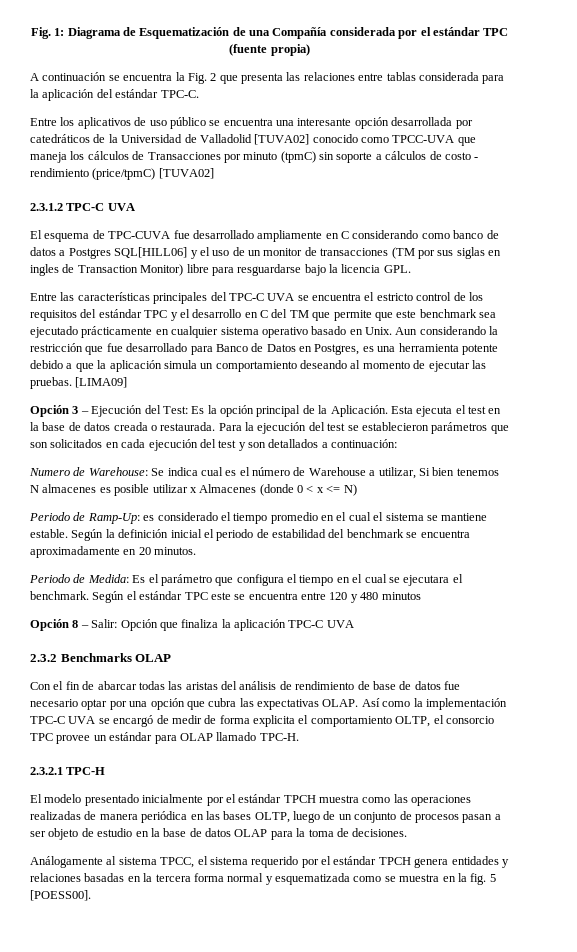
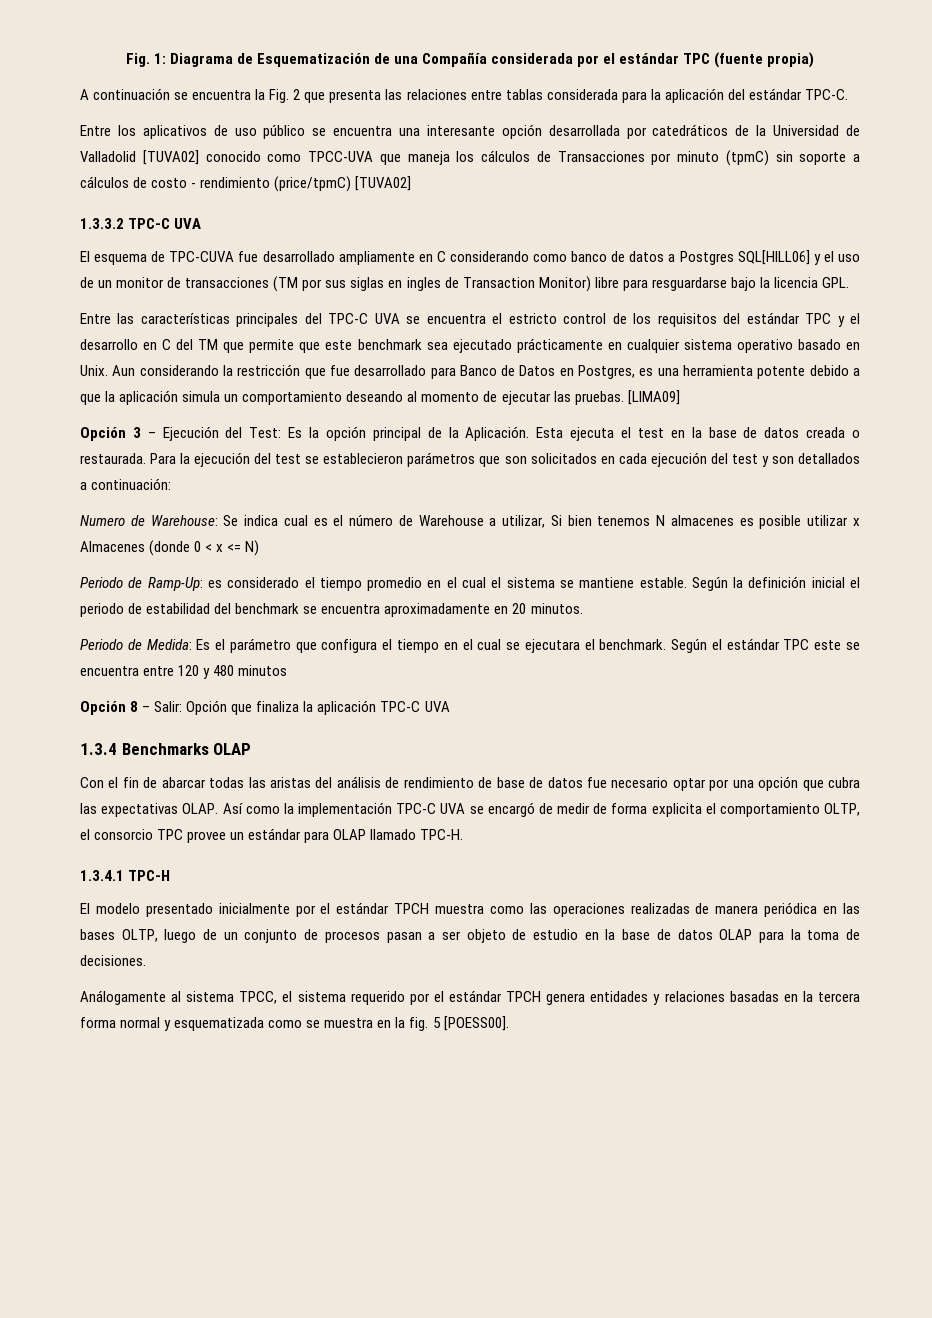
- 2.3.1.2 TPC-C UVA
+ 1.3.3.2 TPC-C UVA
- 2.3.2 Benchmarks OLAP
+ 1.3.4 Benchmarks OLAP
- 2.3.2.1 TPC-H
+ 1.3.4.1 TPC-H

